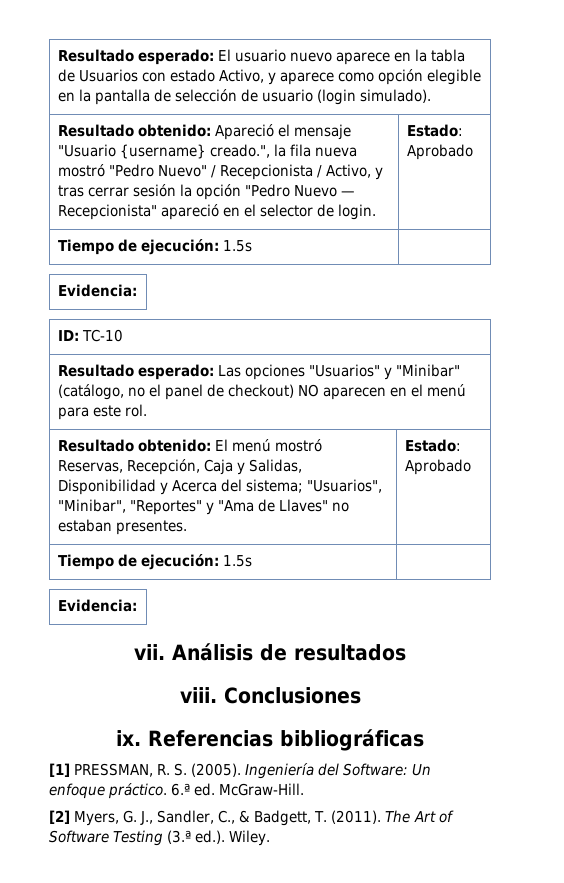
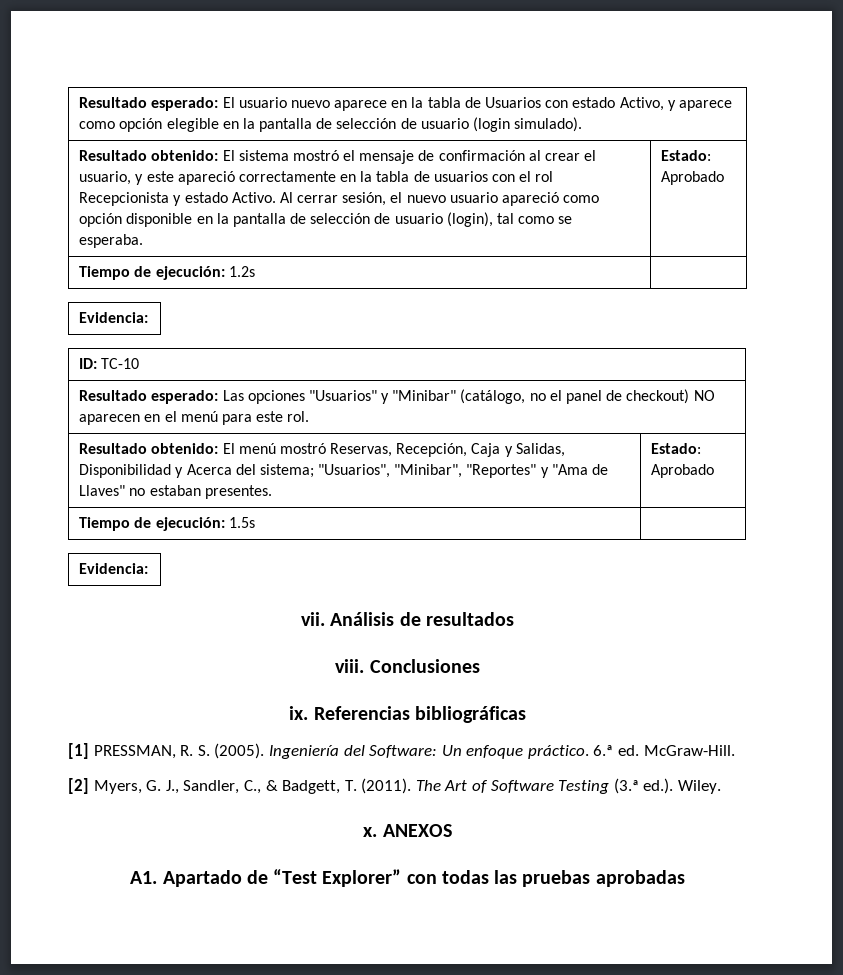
- Resultado obtenido: Apareció el mensaje "Usuario {username} creado.", la fila nueva mostró "Pedro Nuevo" / Recepcionista / Activo, y tras cerrar sesión la opción "Pedro Nuevo — Recepcionista" apareció en el selector de login. | Estado: Aprobado
- Tiempo de ejecución: 1.5s |
+ Resultado obtenido: El sistema mostró el mensaje de confirmación al crear el usuario, y este apareció correctamente en la tabla de usuarios con el rol Recepcionista y estado Activo. Al cerrar sesión, el nuevo usuario apareció como opción disponible en la pantalla de selección de usuario (login), tal como se esperaba. | Estado: Aprobado
+ Tiempo de ejecución: 1.2s |
+ x. ANEXOS
+ A1. Apartado de “Test Explorer” con todas las pruebas aprobadas

